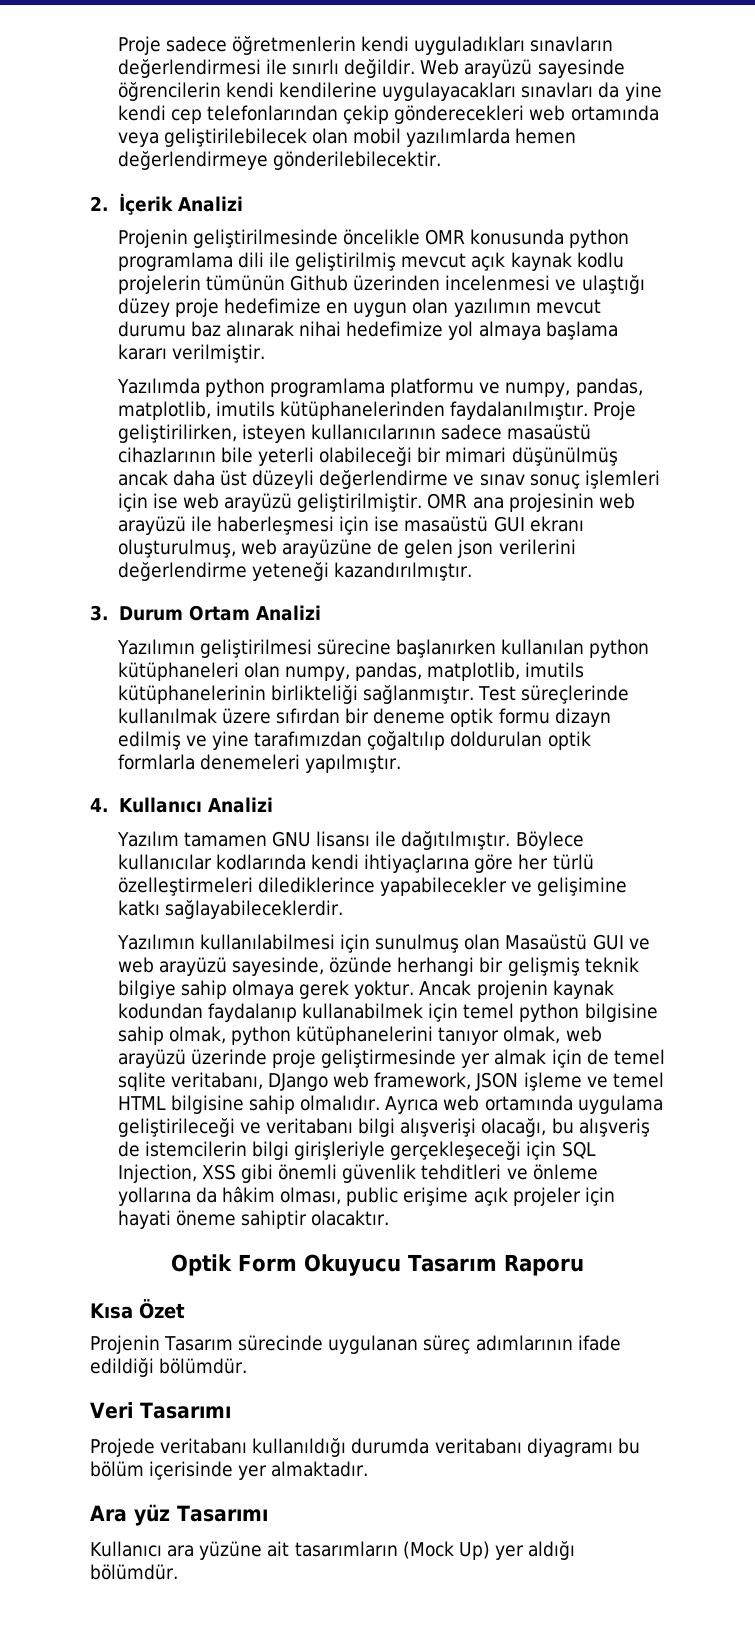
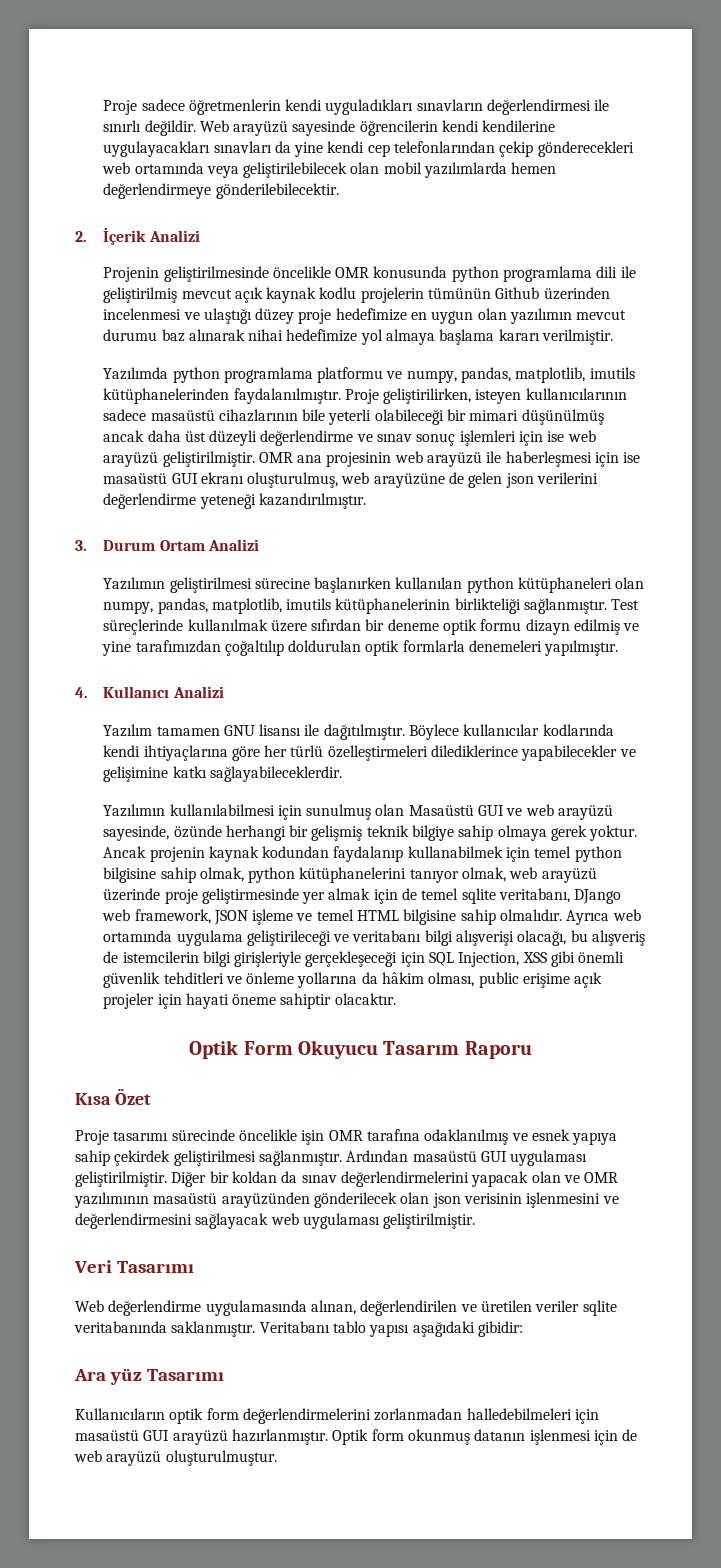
- Projenin Tasarım sürecinde uygulanan süreç adımlarının ifade edildiği bölümdür.
+ Proje tasarımı sürecinde öncelikle işin OMR tarafına odaklanılmış ve esnek yapıya sahip çekirdek geliştirilmesi sağlanmıştır. Ardından masaüstü GUI uygulaması geliştirilmiştir. Diğer bir koldan da sınav değerlendirmelerini yapacak olan ve OMR yazılımının masaüstü arayüzünden gönderilecek olan json verisinin işlenmesini ve değerlendirmesini sağlayacak web uygulaması geliştirilmiştir.
  Veri Tasarımı
- Projede veritabanı kullanıldığı durumda veritabanı diyagramı bu bölüm içerisinde yer almaktadır.
+ Web değerlendirme uygulamasında alınan, değerlendirilen ve üretilen veriler sqlite veritabanında saklanmıştır. Veritabanı tablo yapısı aşağıdaki gibidir:
  Ara yüz Tasarımı
- Kullanıcı ara yüzüne ait tasarımların (Mock Up) yer aldığı bölümdür.
+ Kullanıcıların optik form değerlendirmelerini zorlanmadan halledebilmeleri için masaüstü GUI arayüzü hazırlanmıştır. Optik form okunmuş datanın işlenmesi için de web arayüzü oluşturulmuştur.

